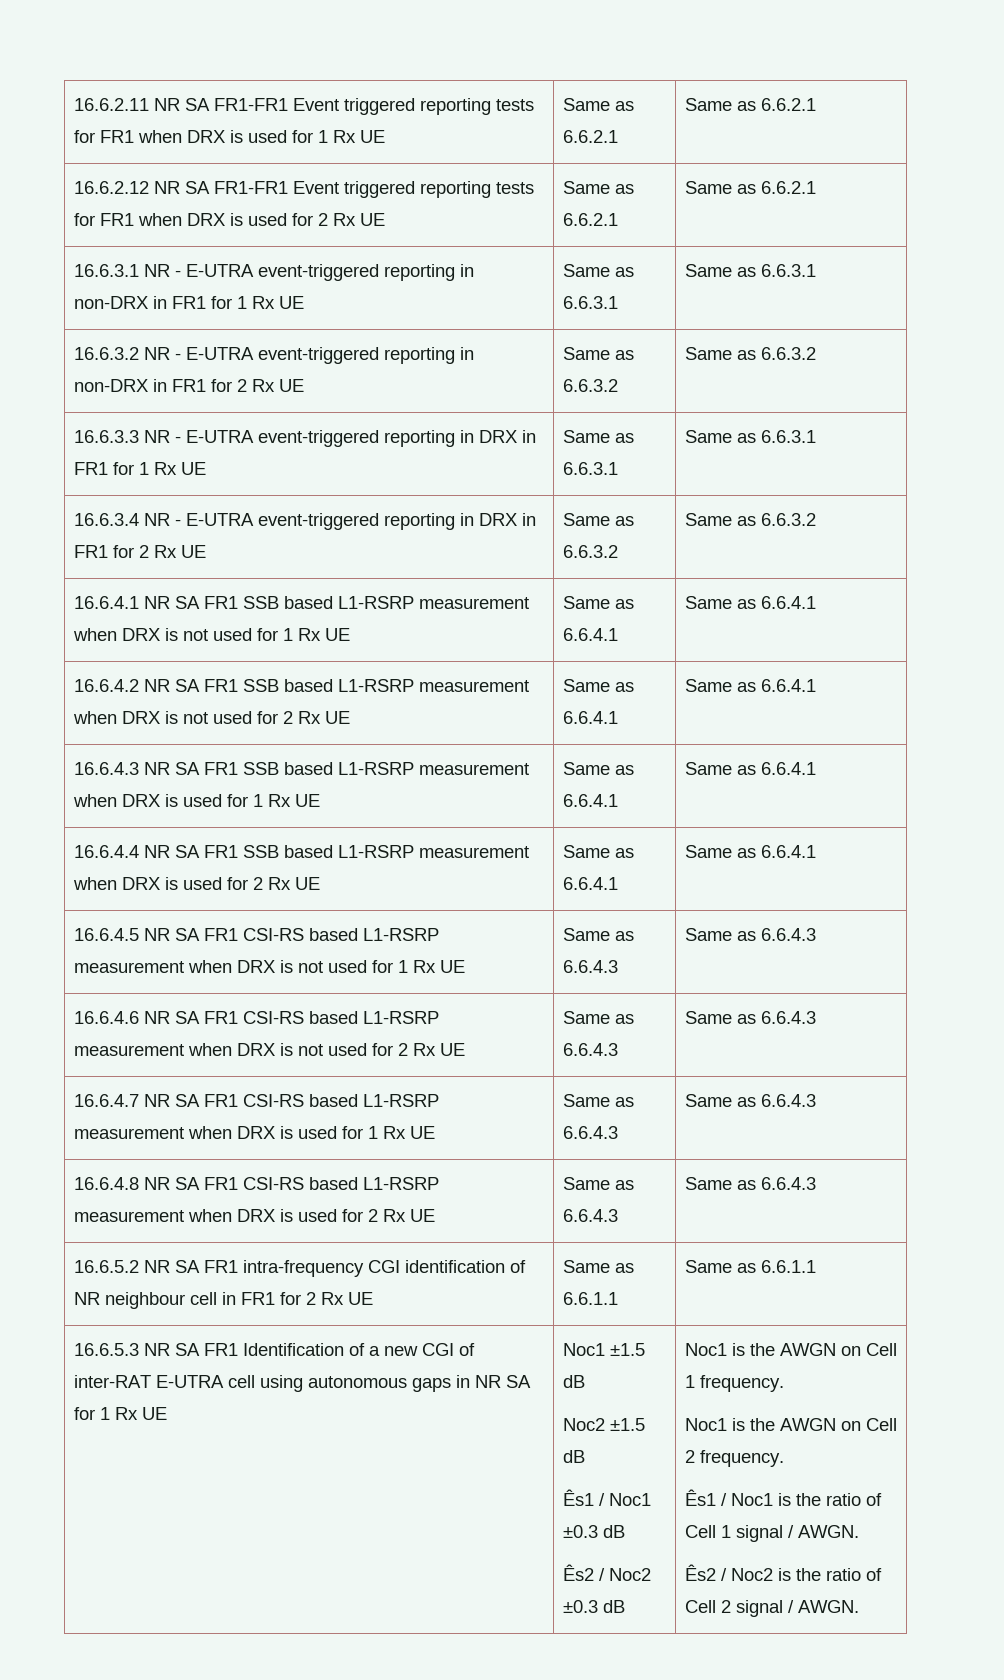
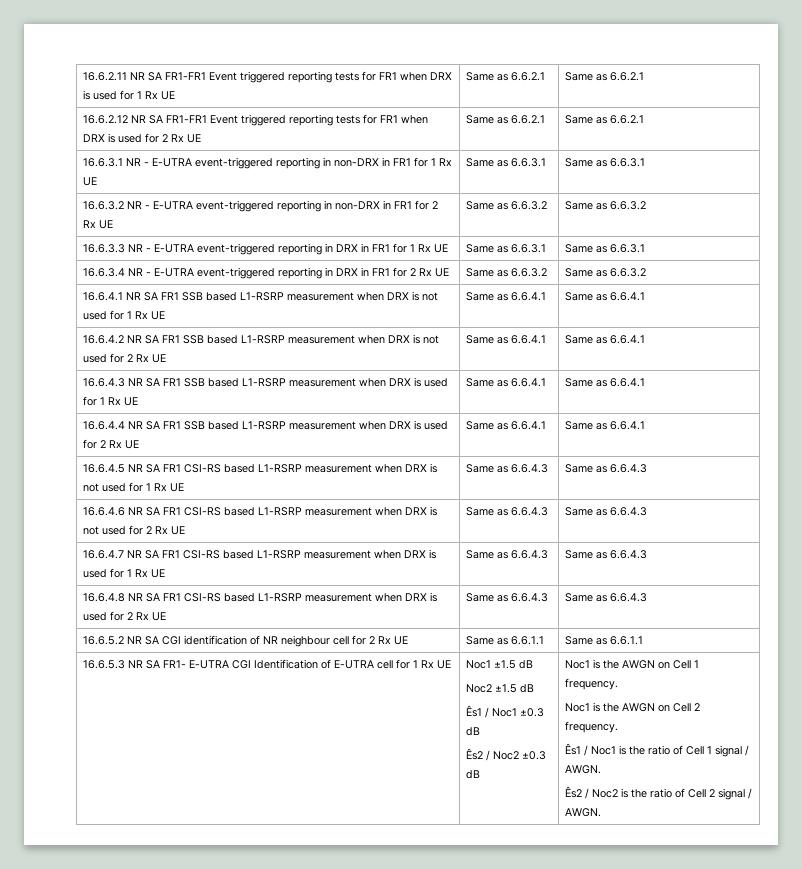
- 16.6.5.2 NR SA FR1 intra-frequency CGI identification of NR neighbour cell in FR1 for 2 Rx UE | Same as 6.6.1.1 | Same as 6.6.1.1
+ 16.6.5.2 NR SA CGI identification of NR neighbour cell for 2 Rx UE | Same as 6.6.1.1 | Same as 6.6.1.1
- 16.6.5.3 NR SA FR1 Identification of a new CGI of inter-RAT E-UTRA cell using autonomous gaps in NR SA for 1 Rx UE
+ 16.6.5.3 NR SA FR1- E-UTRA CGI Identification of E-UTRA cell for 1 Rx UE

